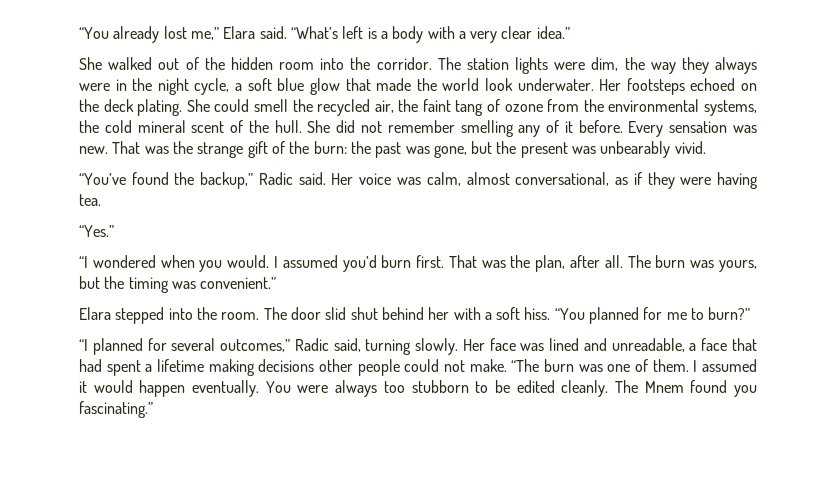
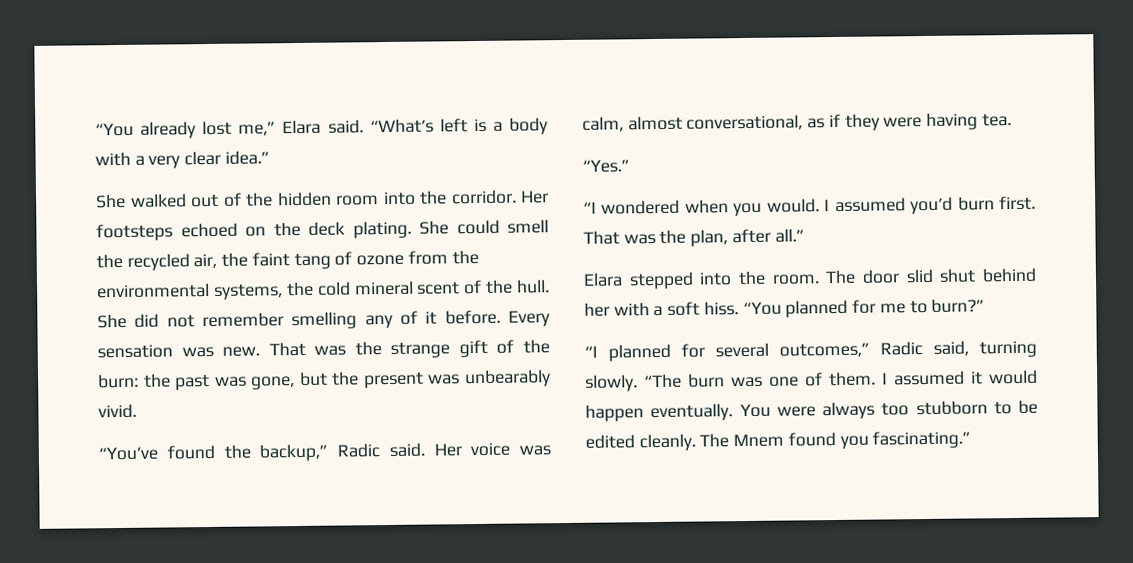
- The station lights were dim, the way they always were in the night cycle, a soft blue glow that made the world look underwater.
- That was the plan, after all. The burn was yours, but the timing was convenient.”
+ That was the plan, after all.”
- Her face was lined and unreadable, a face that had spent a lifetime making decisions other people could not make.

